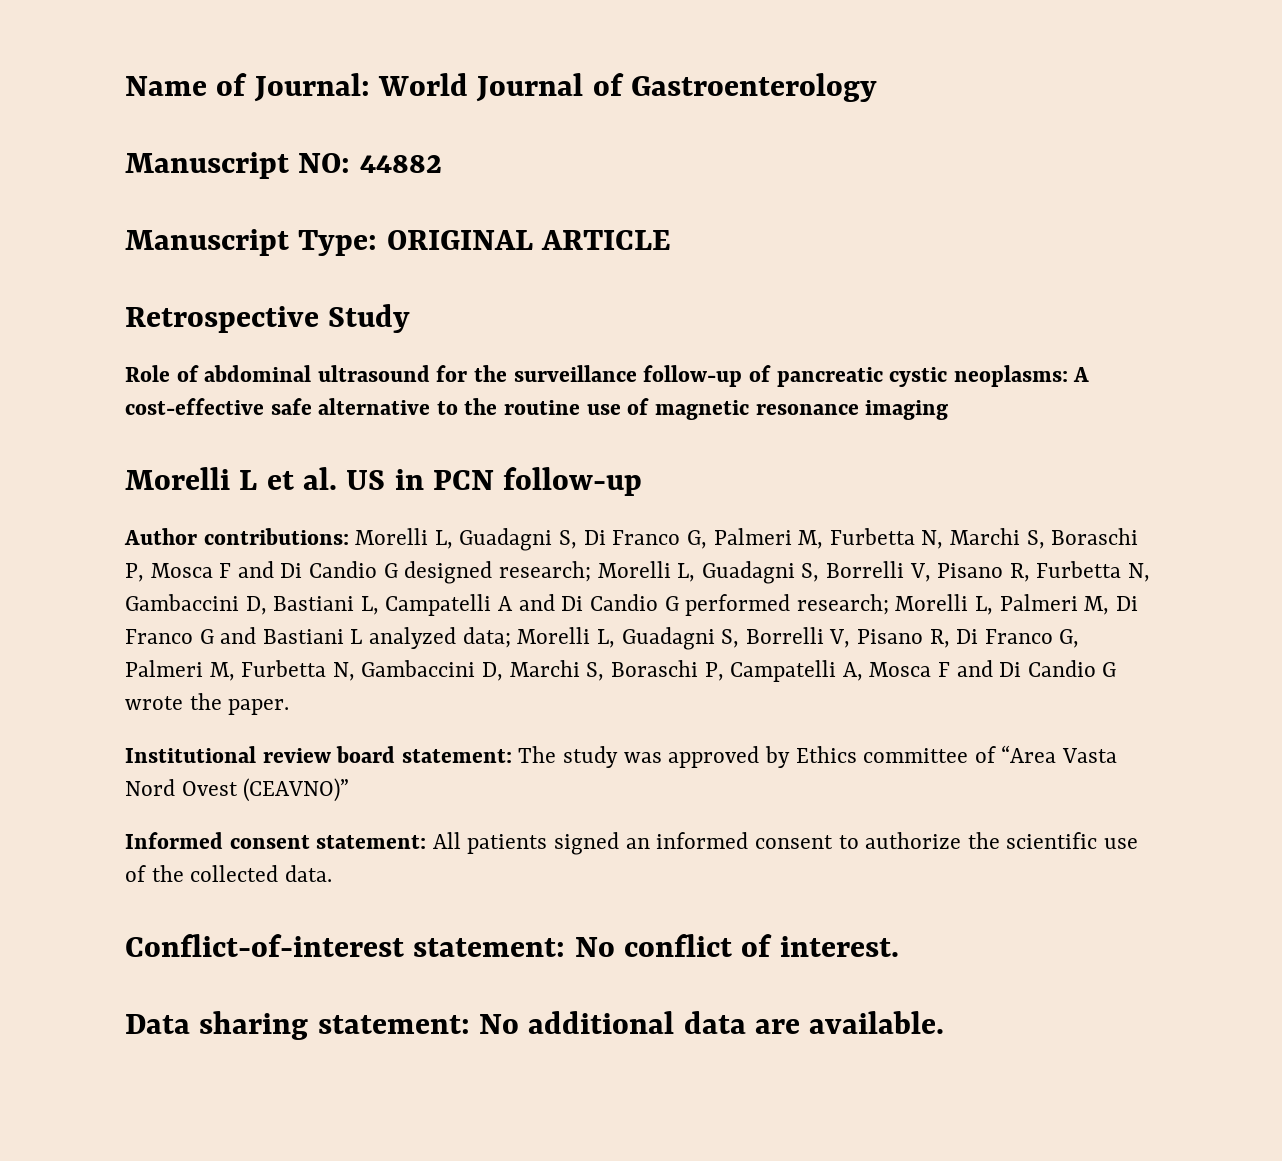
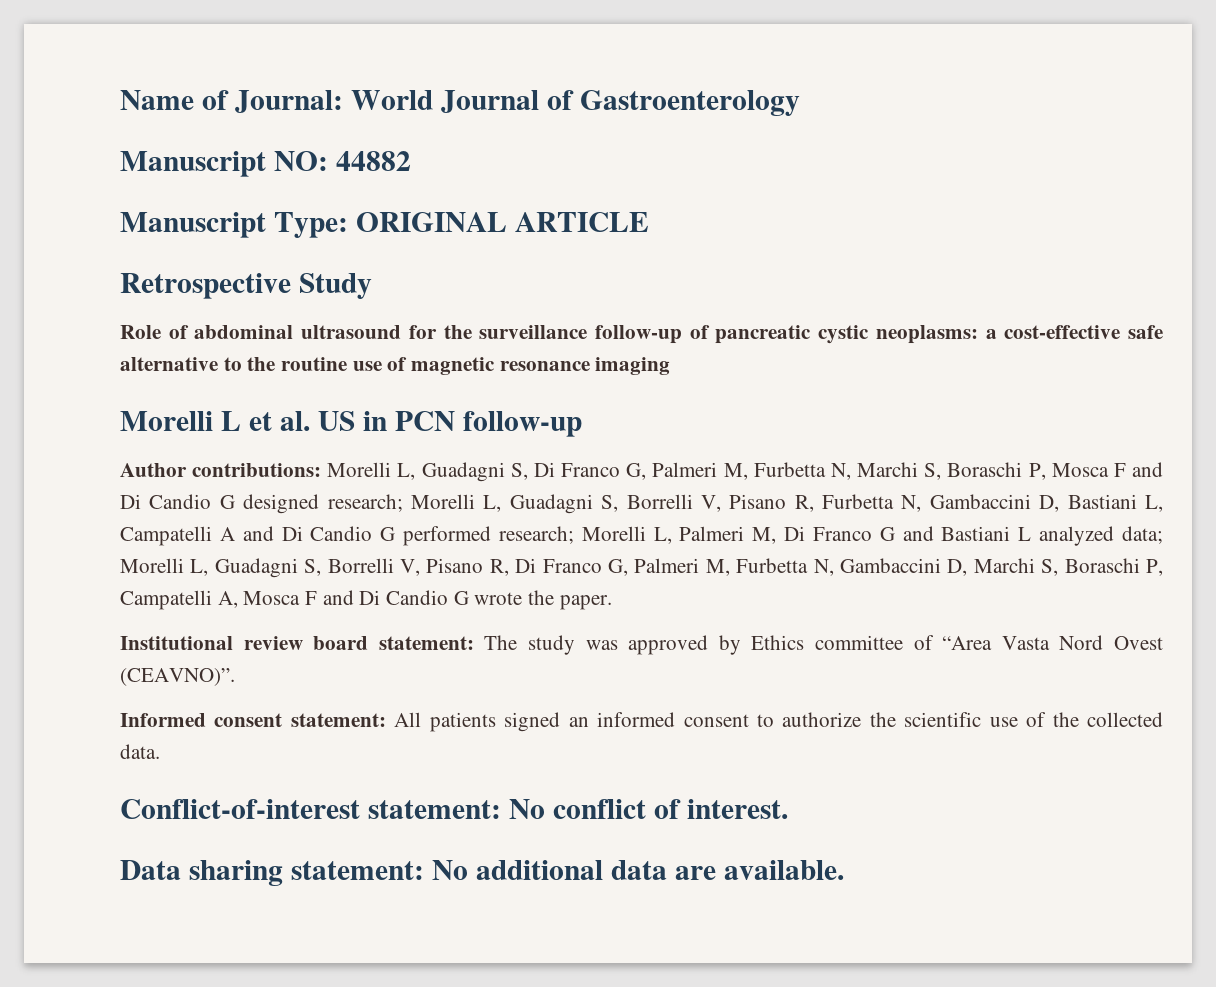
- Role of abdominal ultrasound for the surveillance follow-up of pancreatic cystic neoplasms: A cost-effective safe alternative to the routine use of magnetic resonance imaging
+ Role of abdominal ultrasound for the surveillance follow-up of pancreatic cystic neoplasms: a cost-effective safe alternative to the routine use of magnetic resonance imaging
- Institutional review board statement: The study was approved by Ethics committee of “Area Vasta Nord Ovest (CEAVNO)”
+ Institutional review board statement: The study was approved by Ethics committee of “Area Vasta Nord Ovest (CEAVNO)”.

